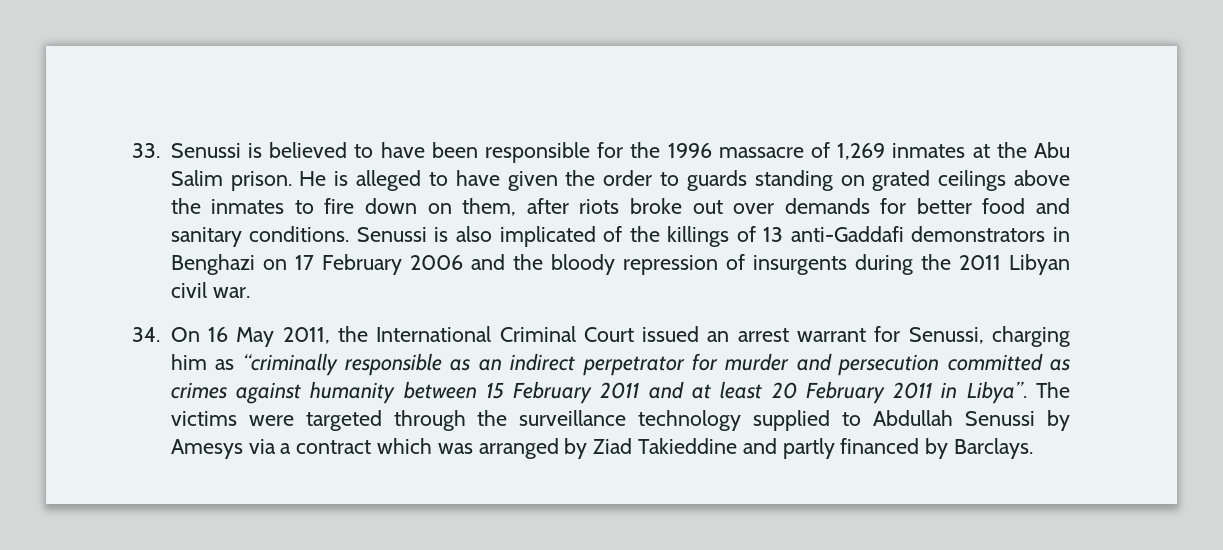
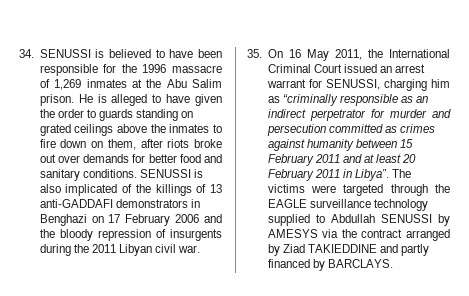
- 33. Senussi is believed to have been responsible for the 1996 massacre of 1,269 inmates at the Abu Salim prison.
+ 34. SENUSSI is believed to have been responsible for the 1996 massacre of 1,269 inmates at the Abu Salim prison.
- Senussi is also implicated of the killings of 13 anti-Gaddafi demonstrators in Benghazi on 17 February 2006 and the bloody repression of insurgents during the 2011 Libyan civil war.
+ SENUSSI is also implicated of the killings of 13 anti-GADDAFI demonstrators in Benghazi on 17 February 2006 and the bloody repression of insurgents during the 2011 Libyan civil war.
- 34. On 16 May 2011, the International Criminal Court issued an arrest warrant for Senussi, charging him as “criminally responsible as an indirect perpetrator for murder and persecution committed as crimes against humanity between 15 February 2011 and at least 20 February 2011 in Libya”.
+ 35. On 16 May 2011, the International Criminal Court issued an arrest warrant for SENUSSI, charging him as “criminally responsible as an indirect perpetrator for murder and persecution committed as crimes against humanity between 15 February 2011 and at least 20 February 2011 in Libya”.
- The victims were targeted through the surveillance technology supplied to Abdullah Senussi by Amesys via a contract which was arranged by Ziad Takieddine and partly financed by Barclays.
+ The victims were targeted through the EAGLE surveillance technology supplied to Abdullah SENUSSI by AMESYS via the contract arranged by Ziad TAKIEDDINE and partly financed by BARCLAYS.

